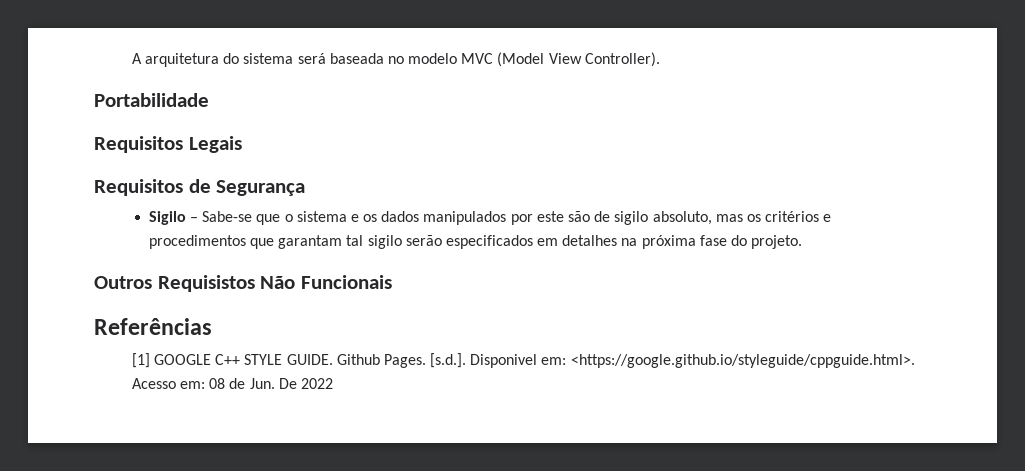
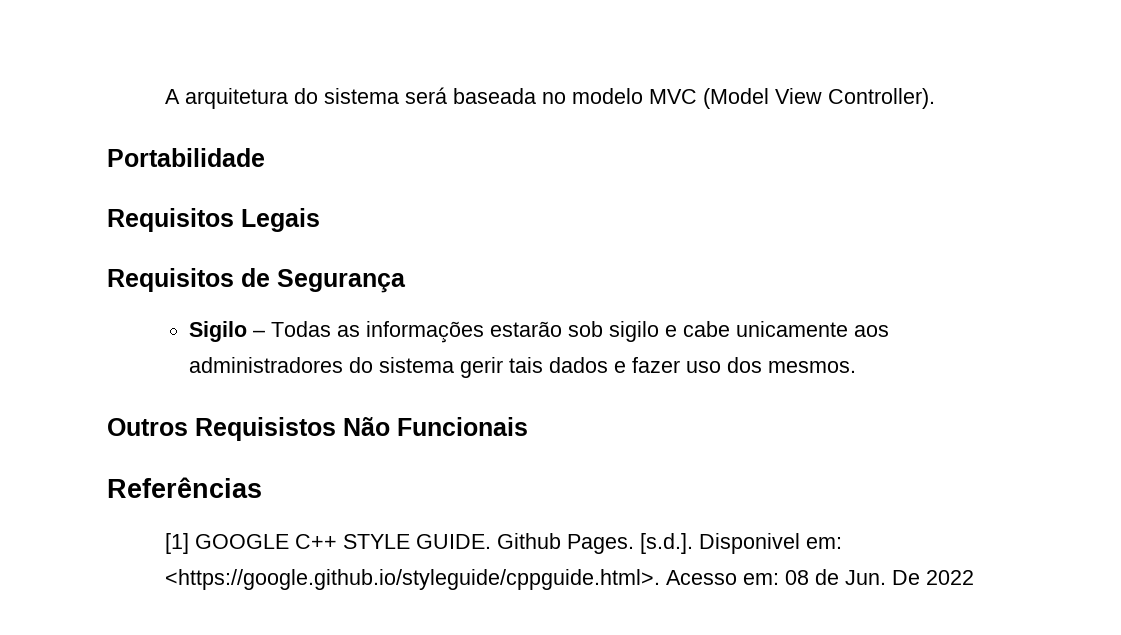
- Sigilo – Sabe-se que o sistema e os dados manipulados por este são de sigilo absoluto, mas os critérios e procedimentos que garantam tal sigilo serão especificados em detalhes na próxima fase do projeto.
+ Sigilo – Todas as informações estarão sob sigilo e cabe unicamente aos administradores do sistema gerir tais dados e fazer uso dos mesmos.

